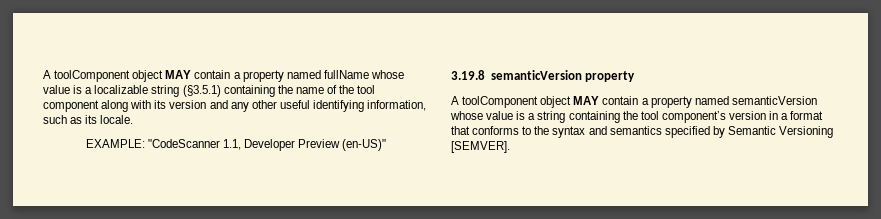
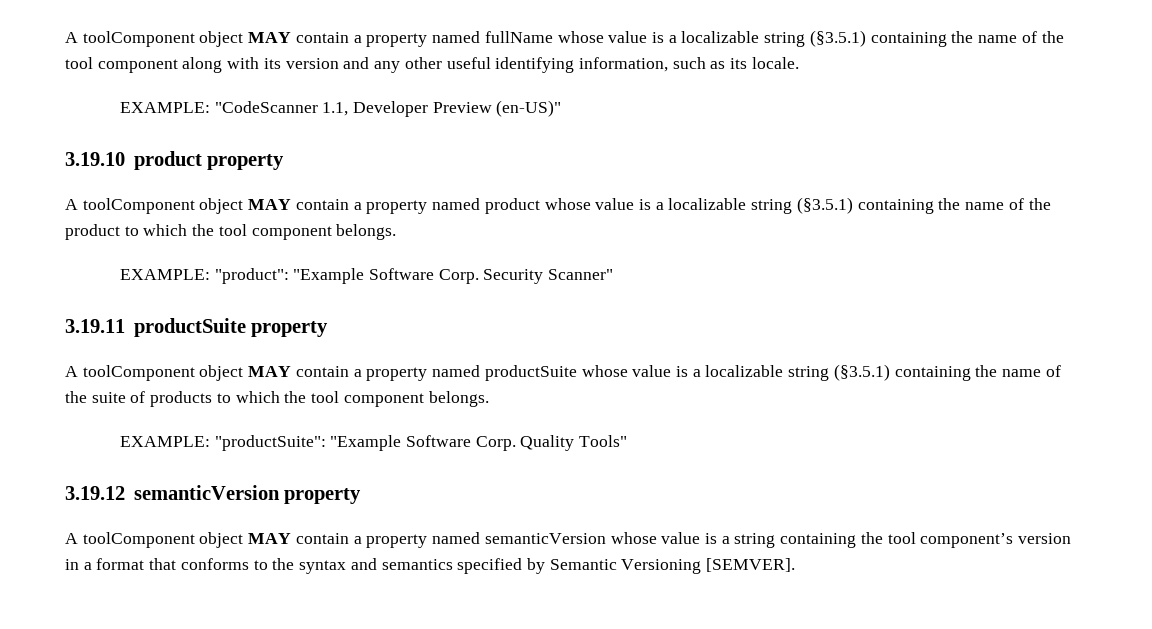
- 3.19.8 semanticVersion property
+ 3.19.10 product property
+ A toolComponent object MAY contain a property named product whose value is a localizable string (§3.5.1) containing the name of the product to which the tool component belongs.
+ EXAMPLE: "product": "Example Software Corp. Security Scanner"
+ 3.19.11 productSuite property
+ A toolComponent object MAY contain a property named productSuite whose value is a localizable string (§3.5.1) containing the name of the suite of products to which the tool component belongs.
+ EXAMPLE: "productSuite": "Example Software Corp. Quality Tools"
+ 3.19.12 semanticVersion property

